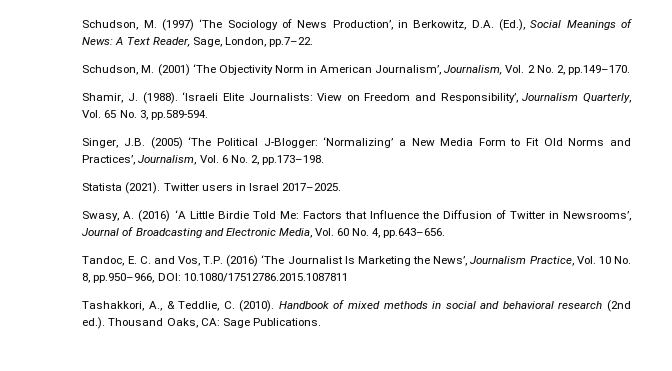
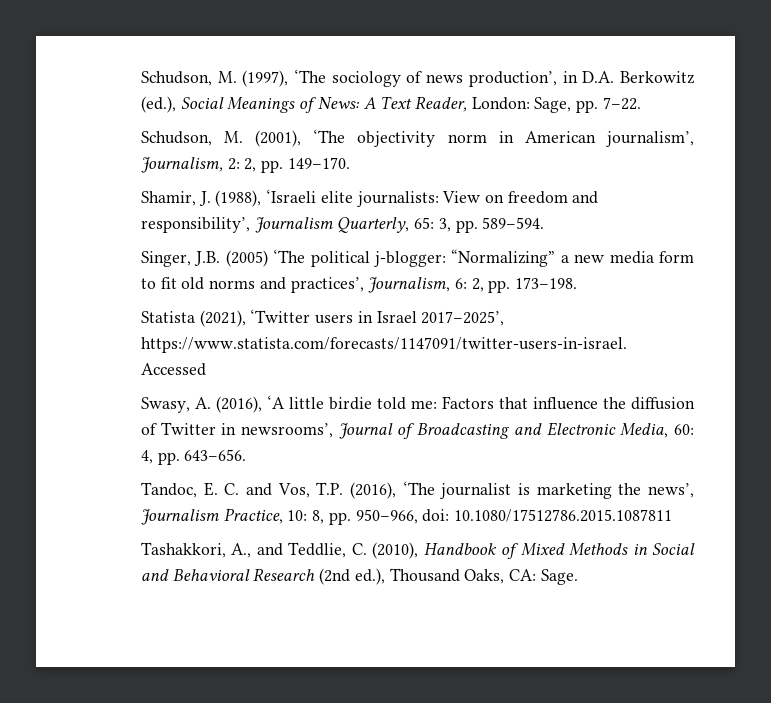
- Schudson, M. (1997) ‘The Sociology of News Production’, in Berkowitz, D.A. (Ed.), Social Meanings of News: A Text Reader, Sage, London, pp.7–22.
- Schudson, M. (2001) ‘The Objectivity Norm in American Journalism’, Journalism, Vol. 2 No. 2, pp.149–170.
- Shamir, J. (1988). ‘Israeli Elite Journalists: View on Freedom and Responsibility’, Journalism Quarterly, Vol. 65 No. 3, pp.589-594.
- Singer, J.B. (2005) ‘The Political J-Blogger: ‘Normalizing’ a New Media Form to Fit Old Norms and Practices’, Journalism, Vol. 6 No. 2, pp.173–198.
+ Schudson, M. (1997), ‘The sociology of news production’, in D.A. Berkowitz (ed.), Social Meanings of News: A Text Reader, London: Sage, pp. 7–22.
+ Schudson, M. (2001), ‘The objectivity norm in American journalism’, Journalism, 2: 2, pp. 149–170.
+ Shamir, J. (1988), ‘Israeli elite journalists: View on freedom and responsibility’, Journalism Quarterly, 65: 3, pp. 589–594.
+ Singer, J.B. (2005) ‘The political j-blogger: “Normalizing” a new media form to fit old norms and practices’, Journalism, 6: 2, pp. 173–198.
- Statista (2021). Twitter users in Israel 2017–2025.
+ Statista (2021), ‘Twitter users in Israel 2017–2025’, https://www.statista.com/forecasts/1147091/twitter-users-in-israel. Accessed
- Swasy, A. (2016) ‘A Little Birdie Told Me: Factors that Influence the Diffusion of Twitter in Newsrooms’, Journal of Broadcasting and Electronic Media, Vol. 60 No. 4, pp.643–656.
+ Swasy, A. (2016), ‘A little birdie told me: Factors that influence the diffusion of Twitter in newsrooms’, Journal of Broadcasting and Electronic Media, 60: 4, pp. 643–656.
- Tandoc, E. C. and Vos, T.P. (2016) ‘The Journalist Is Marketing the News’, Journalism Practice, Vol. 10 No. 8, pp.950–966, DOI: 10.1080/17512786.2015.1087811
+ Tandoc, E. C. and Vos, T.P. (2016), ‘The journalist is marketing the news’, Journalism Practice, 10: 8, pp. 950–966, doi: 10.1080/17512786.2015.1087811
- Tashakkori, A., & Teddlie, C. (2010). Handbook of mixed methods in social and behavioral research (2nd ed.). Thousand Oaks, CA: Sage Publications.
+ Tashakkori, A., and Teddlie, C. (2010), Handbook of Mixed Methods in Social and Behavioral Research (2nd ed.), Thousand Oaks, CA: Sage.

